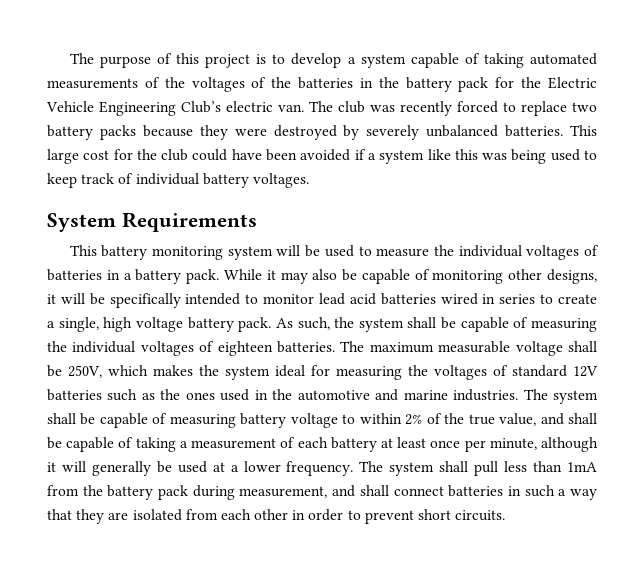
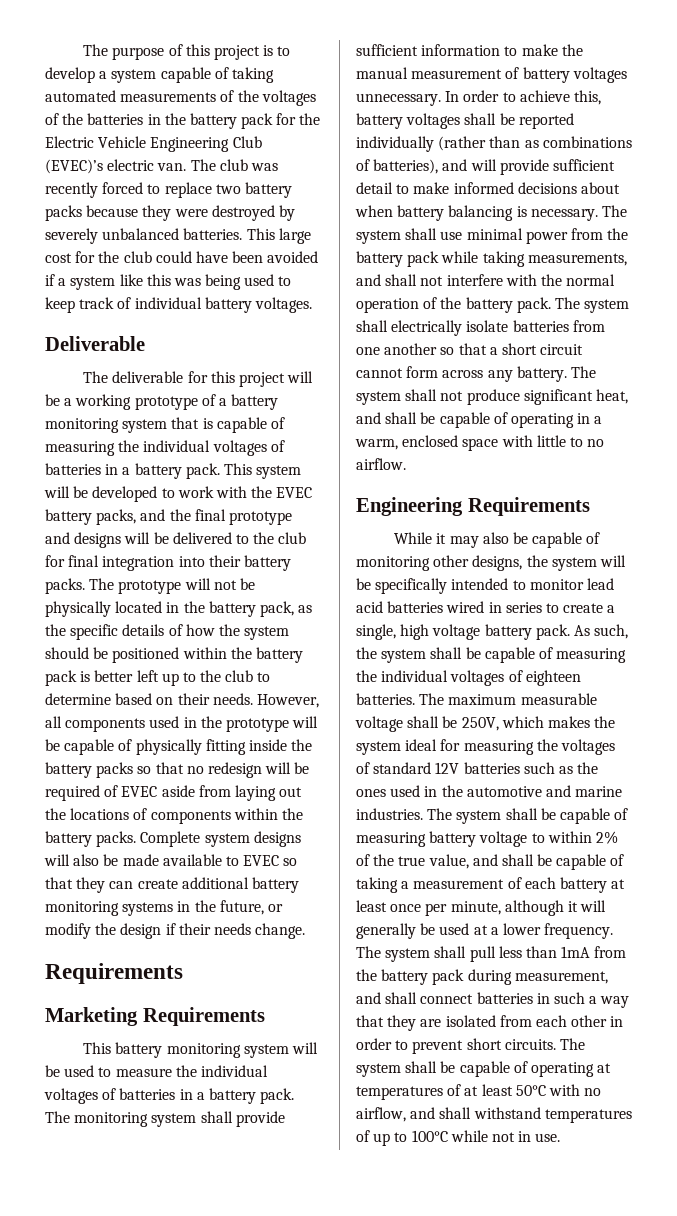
- The purpose of this project is to develop a system capable of taking automated measurements of the voltages of the batteries in the battery pack for the Electric Vehicle Engineering Club’s electric van.
+ The purpose of this project is to develop a system capable of taking automated measurements of the voltages of the batteries in the battery pack for the Electric Vehicle Engineering Club (EVEC)’s electric van.
- System Requirements
+ Deliverable
+ The deliverable for this project will be a working prototype of a battery monitoring system that is capable of measuring the individual voltages of batteries in a battery pack. This system will be developed to work with the EVEC battery packs, and the final prototype and designs will be delivered to the club for final integration into their battery packs. The prototype will not be physically located in the battery pack, as the specific details of how the system should be positioned within the battery pack is better left up to the club to determine based on their needs. However, all components used in the prototype will be capable of physically fitting inside the battery packs so that no redesign will be required of EVEC aside from laying out the locations of components within the battery packs. Complete system designs will also be made available to EVEC so that they can create additional battery monitoring systems in the future, or modify the design if their needs change.
+ Requirements
+ Marketing Requirements
- This battery monitoring system will be used to measure the individual voltages of batteries in a battery pack. While it may also be capable of monitoring other designs, it will be specifically intended to monitor lead acid batteries wired in series to create a single, high voltage battery pack.
+ This battery monitoring system will be used to measure the individual voltages of batteries in a battery pack. The monitoring system shall provide sufficient information to make the manual measurement of battery voltages unnecessary. In order to achieve this, battery voltages shall be reported individually (rather than as combinations of batteries), and will provide sufficient detail to make informed decisions about when battery balancing is necessary. The system shall use minimal power from the battery pack while taking measurements, and shall not interfere with the normal operation of the battery pack. The system shall electrically isolate batteries from one another so that a short circuit cannot form across any battery. The system shall not produce significant heat, and shall be capable of operating in a warm, enclosed space with little to no airflow.
+ Engineering Requirements
+ While it may also be capable of monitoring other designs, the system will be specifically intended to monitor lead acid batteries wired in series to create a single, high voltage battery pack.
+ The system shall be capable of operating at temperatures of at least 50°C with no airflow, and shall withstand temperatures of up to 100°C while not in use.

